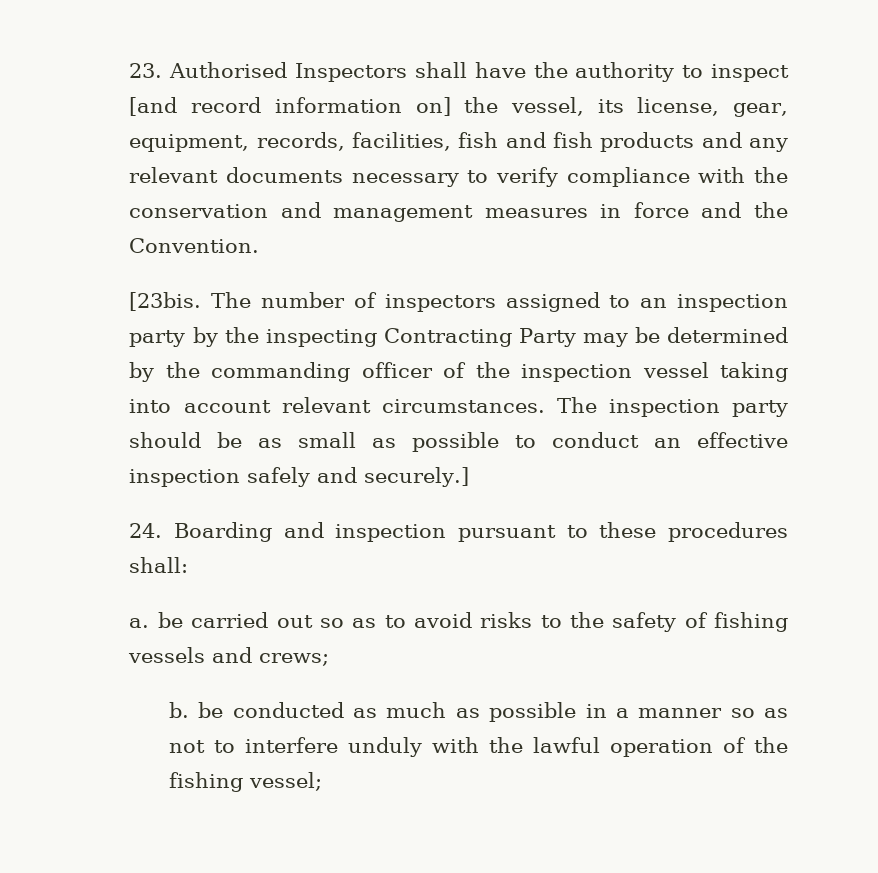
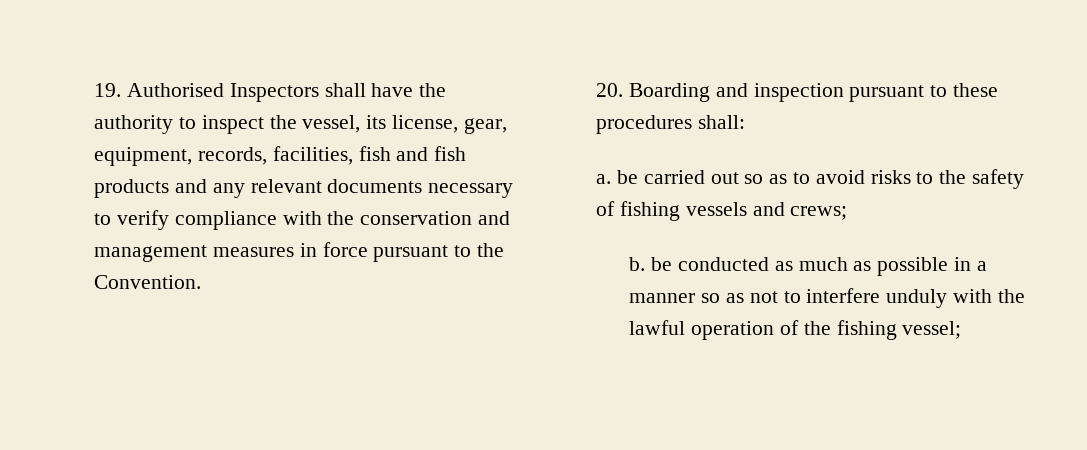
- 23. Authorised Inspectors shall have the authority to inspect [and record information on] the vessel, its license, gear, equipment, records, facilities, fish and fish products and any relevant documents necessary to verify compliance with the conservation and management measures in force and the Convention.
+ 19. Authorised Inspectors shall have the authority to inspect the vessel, its license, gear, equipment, records, facilities, fish and fish products and any relevant documents necessary to verify compliance with the conservation and management measures in force pursuant to the Convention.
- [23bis. The number of inspectors assigned to an inspection party by the inspecting Contracting Party may be determined by the commanding officer of the inspection vessel taking into account relevant circumstances. The inspection party should be as small as possible to conduct an effective inspection safely and securely.]
- 24. Boarding and inspection pursuant to these procedures shall:
+ 20. Boarding and inspection pursuant to these procedures shall:

